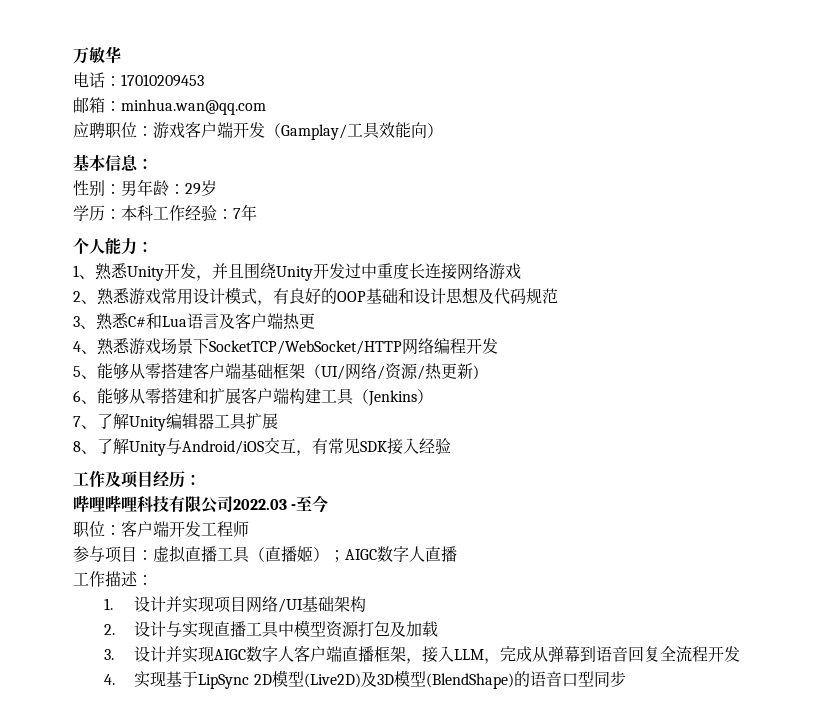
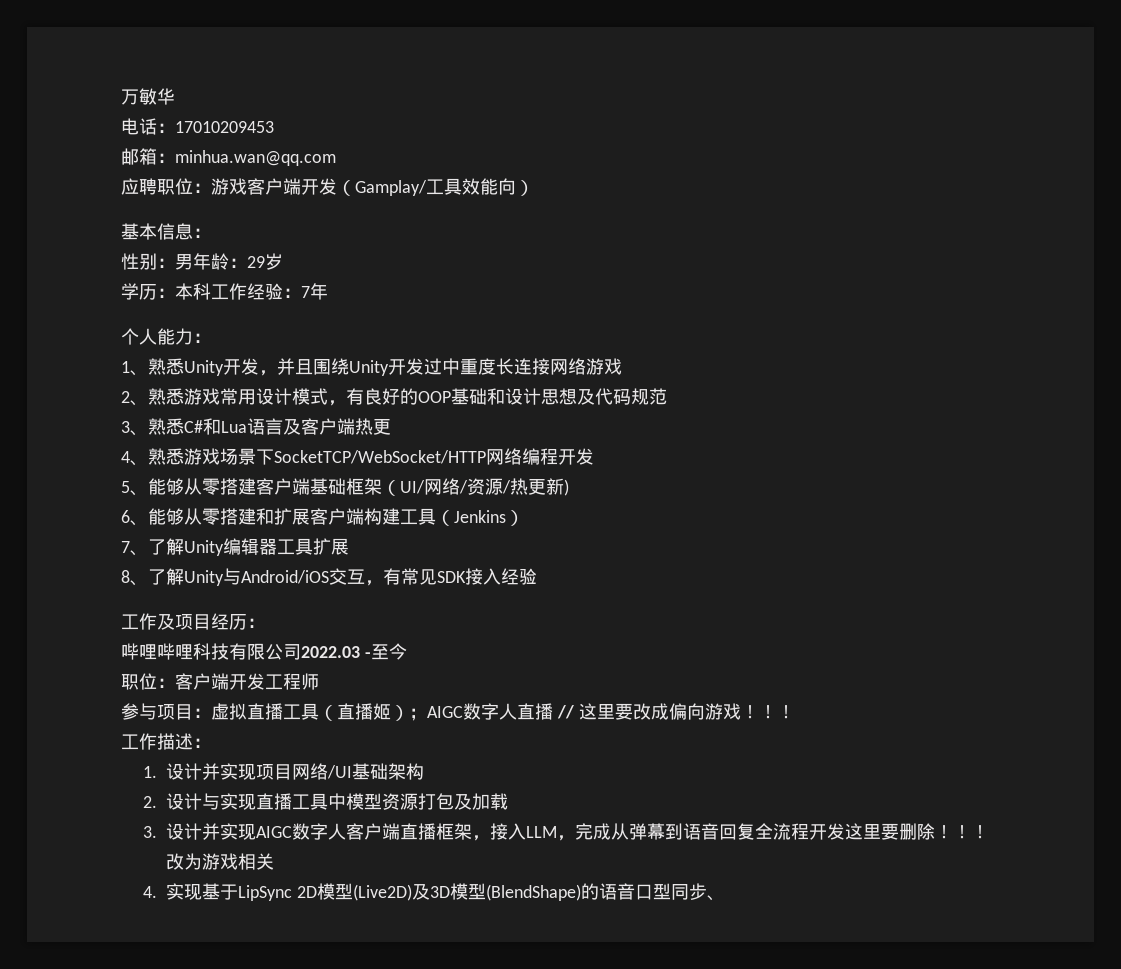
- 参与项目：虚拟直播工具（直播姬）；AIGC数字人直播
+ 参与项目：虚拟直播工具（直播姬）；AIGC数字人直播 // 这里要改成偏向游戏！！！
- 3.设计并实现AIGC数字人客户端直播框架，接入LLM，完成从弹幕到语音回复全流程开发
+ 3.设计并实现AIGC数字人客户端直播框架，接入LLM，完成从弹幕到语音回复全流程开发这里要删除！！！改为游戏相关
- 4.实现基于LipSync 2D模型(Live2D)及3D模型(BlendShape)的语音口型同步
+ 4.实现基于LipSync 2D模型(Live2D)及3D模型(BlendShape)的语音口型同步、

